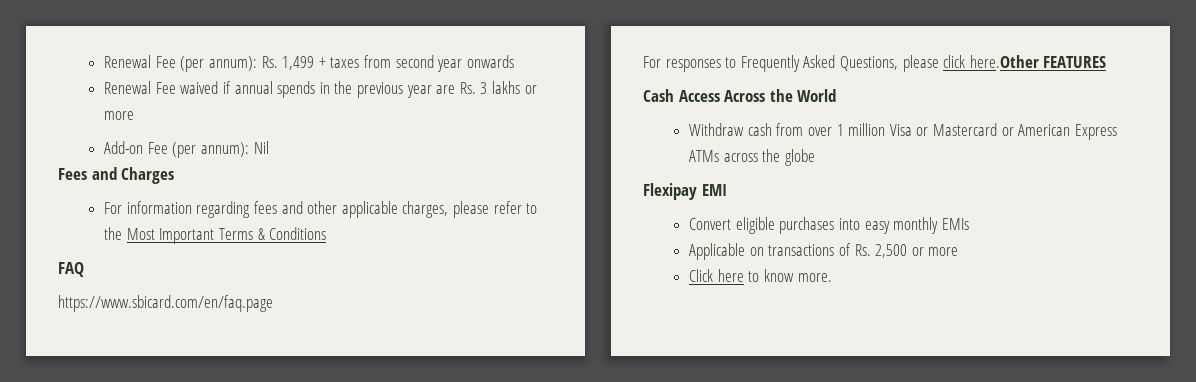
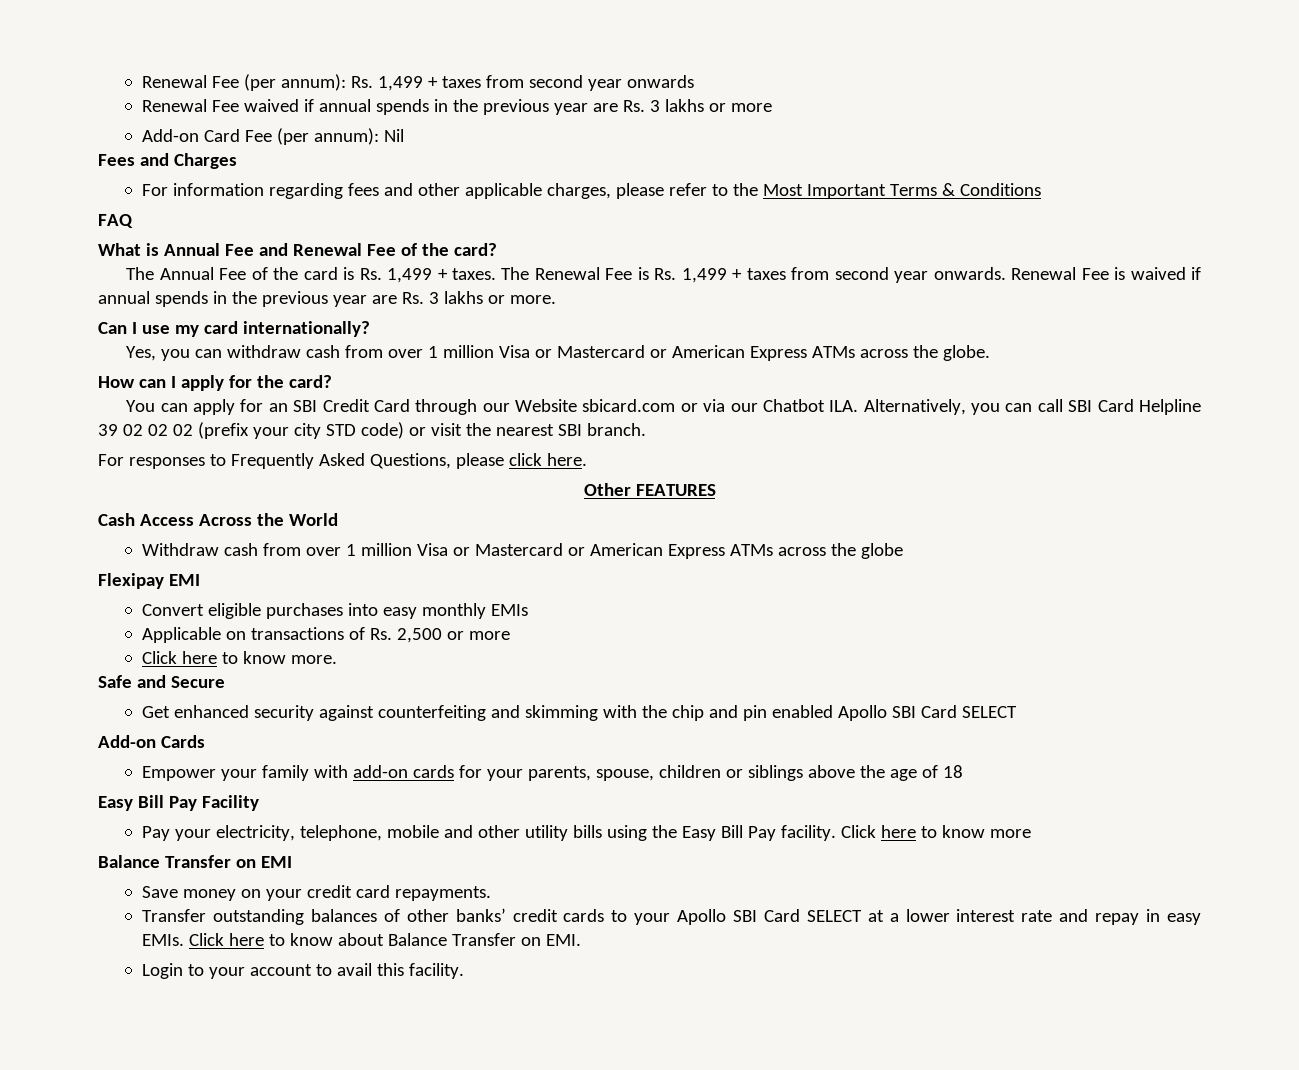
- Add-on Fee (per annum): Nil
+ Add-on Card Fee (per annum): Nil
- https://www.sbicard.com/en/faq.page
+ What is Annual Fee and Renewal Fee of the card?
+ The Annual Fee of the card is Rs. 1,499 + taxes. The Renewal Fee is Rs. 1,499 + taxes from second year onwards. Renewal Fee is waived if annual spends in the previous year are Rs. 3 lakhs or more.
+ Can I use my card internationally?
+ Yes, you can withdraw cash from over 1 million Visa or Mastercard or American Express ATMs across the globe.
+ How can I apply for the card?
+ You can apply for an SBI Credit Card through our Website sbicard.com or via our Chatbot ILA. Alternatively, you can call SBI Card Helpline 39 02 02 02 (prefix your city STD code) or visit the nearest SBI branch.
- For responses to Frequently Asked Questions, please click here.Other FEATURES
+ For responses to Frequently Asked Questions, please click here.
+ Other FEATURES
+ Safe and Secure
+ Get enhanced security against counterfeiting and skimming with the chip and pin enabled Apollo SBI Card SELECT
+ Add-on Cards
+ Empower your family with add-on cards for your parents, spouse, children or siblings above the age of 18
+ Easy Bill Pay Facility
+ Pay your electricity, telephone, mobile and other utility bills using the Easy Bill Pay facility. Click here to know more
+ Balance Transfer on EMI
+ Save money on your credit card repayments.
+ Transfer outstanding balances of other banks’ credit cards to your Apollo SBI Card SELECT at a lower interest rate and repay in easy EMIs. Click here to know about Balance Transfer on EMI.
+ Login to your account to avail this facility.

